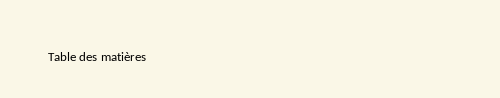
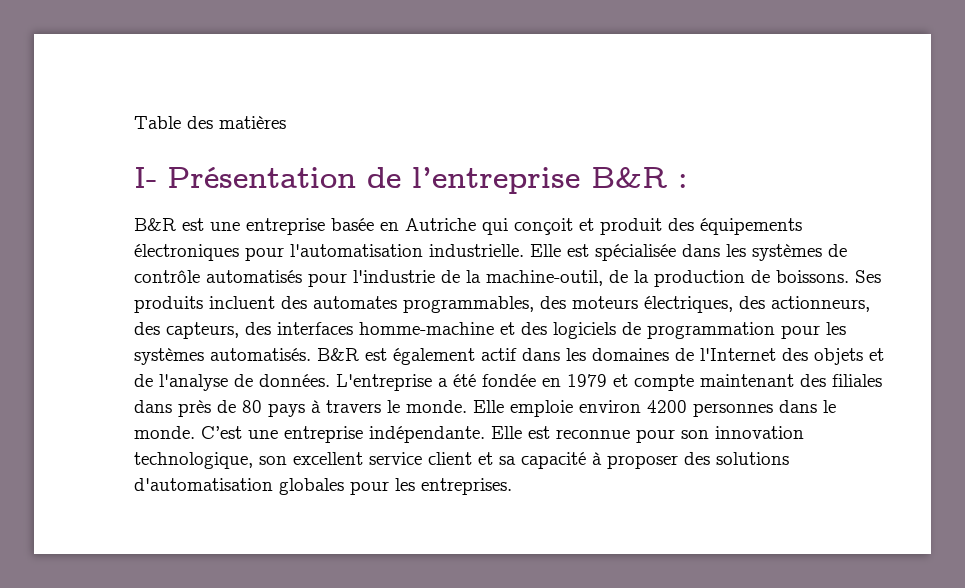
+ I- Présentation de l’entreprise B&R :
+ B&R est une entreprise basée en Autriche qui conçoit et produit des équipements électroniques pour l'automatisation industrielle. Elle est spécialisée dans les systèmes de contrôle automatisés pour l'industrie de la machine-outil, de la production de boissons. Ses produits incluent des automates programmables, des moteurs électriques, des actionneurs, des capteurs, des interfaces homme-machine et des logiciels de programmation pour les systèmes automatisés. B&R est également actif dans les domaines de l'Internet des objets et de l'analyse de données. L'entreprise a été fondée en 1979 et compte maintenant des filiales dans près de 80 pays à travers le monde. Elle emploie environ 4200 personnes dans le monde. C’est une entreprise indépendante. Elle est reconnue pour son innovation technologique, son excellent service client et sa capacité à proposer des solutions d'automatisation globales pour les entreprises.

